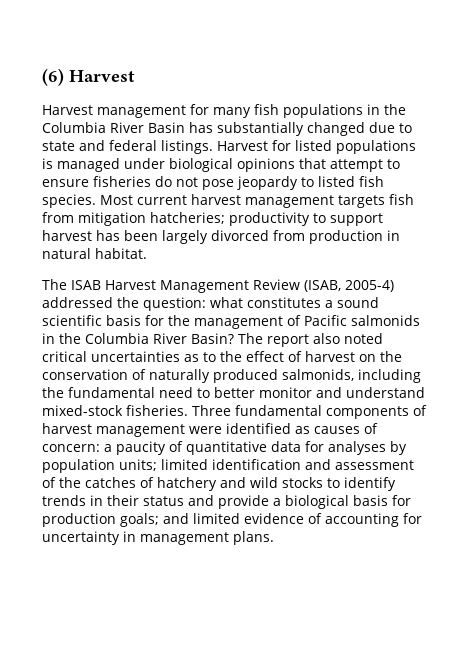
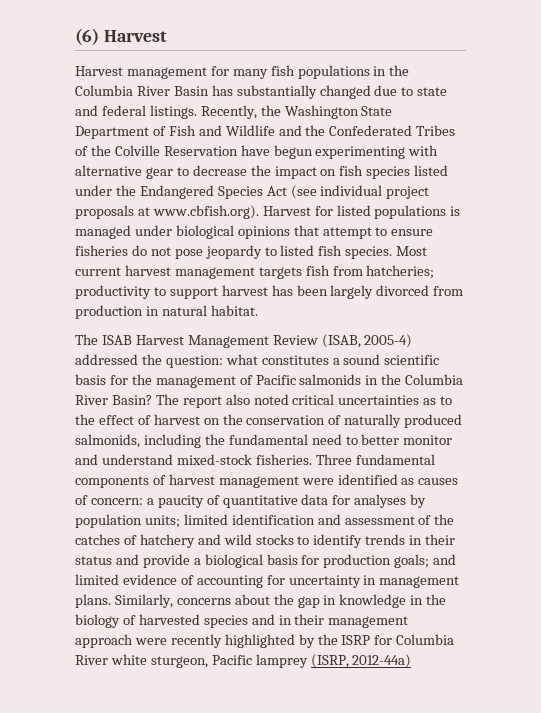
- Harvest for listed populations is managed under biological opinions that attempt to ensure fisheries do not pose jeopardy to listed fish species.
+ Recently, the Washington State Department of Fish and Wildlife and the Confederated Tribes of the Colville Reservation have begun experimenting with alternative gear to decrease the impact on fish species listed under the Endangered Species Act (see individual project proposals at www.cbfish.org). Harvest for listed populations is managed under biological opinions that attempt to ensure fisheries do not pose jeopardy to listed fish species.
- Most current harvest management targets fish from mitigation hatcheries; productivity to support harvest has been largely divorced from production in natural habitat.
+ Most current harvest management targets fish from hatcheries; productivity to support harvest has been largely divorced from production in natural habitat.
+ Similarly, concerns about the gap in knowledge in the biology of harvested species and in their management approach were recently highlighted by the ISRP for Columbia River white sturgeon, Pacific lamprey (ISRP, 2012-44a)

